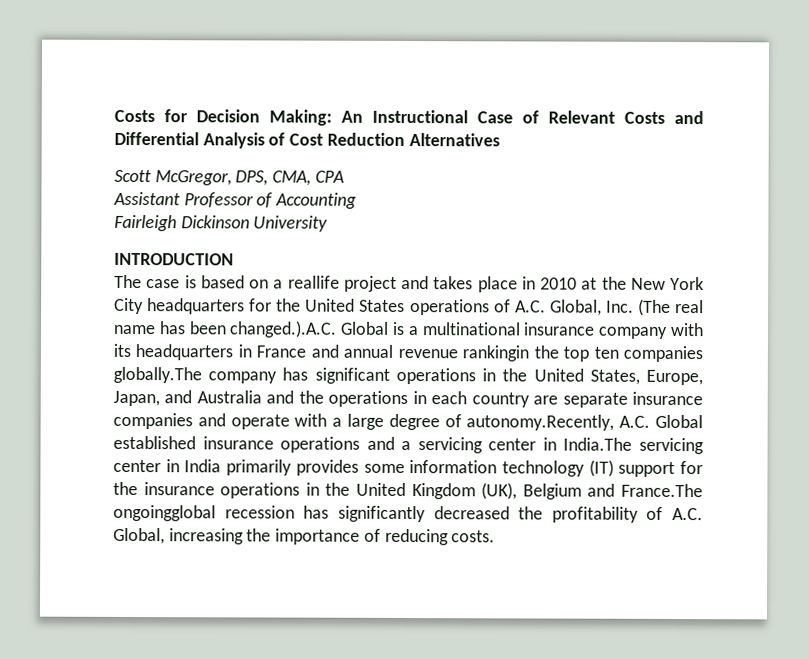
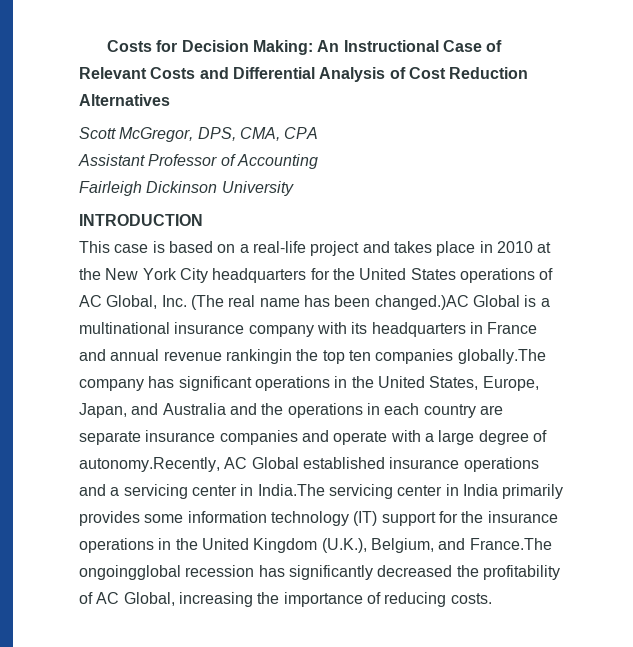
- The case is based on a reallife project and takes place in 2010 at the New York City headquarters for the United States operations of A.C. Global, Inc. (The real name has been changed.).A.C. Global is a multinational insurance company with its headquarters in France and annual revenue rankingin the top ten companies globally.The company has significant operations in the United States, Europe, Japan, and Australia and the operations in each country are separate insurance companies and operate with a large degree of autonomy.Recently, A.C. Global established insurance operations and a servicing center in India.The servicing center in India primarily provides some information technology (IT) support for the insurance operations in the United Kingdom (UK), Belgium and France.The ongoingglobal recession has significantly decreased the profitability of A.C. Global, increasing the importance of reducing costs.
+ This case is based on a real-life project and takes place in 2010 at the New York City headquarters for the United States operations of AC Global, Inc. (The real name has been changed.)AC Global is a multinational insurance company with its headquarters in France and annual revenue rankingin the top ten companies globally.The company has significant operations in the United States, Europe, Japan, and Australia and the operations in each country are separate insurance companies and operate with a large degree of autonomy.Recently, AC Global established insurance operations and a servicing center in India.The servicing center in India primarily provides some information technology (IT) support for the insurance operations in the United Kingdom (U.K.), Belgium, and France.The ongoingglobal recession has significantly decreased the profitability of AC Global, increasing the importance of reducing costs.

